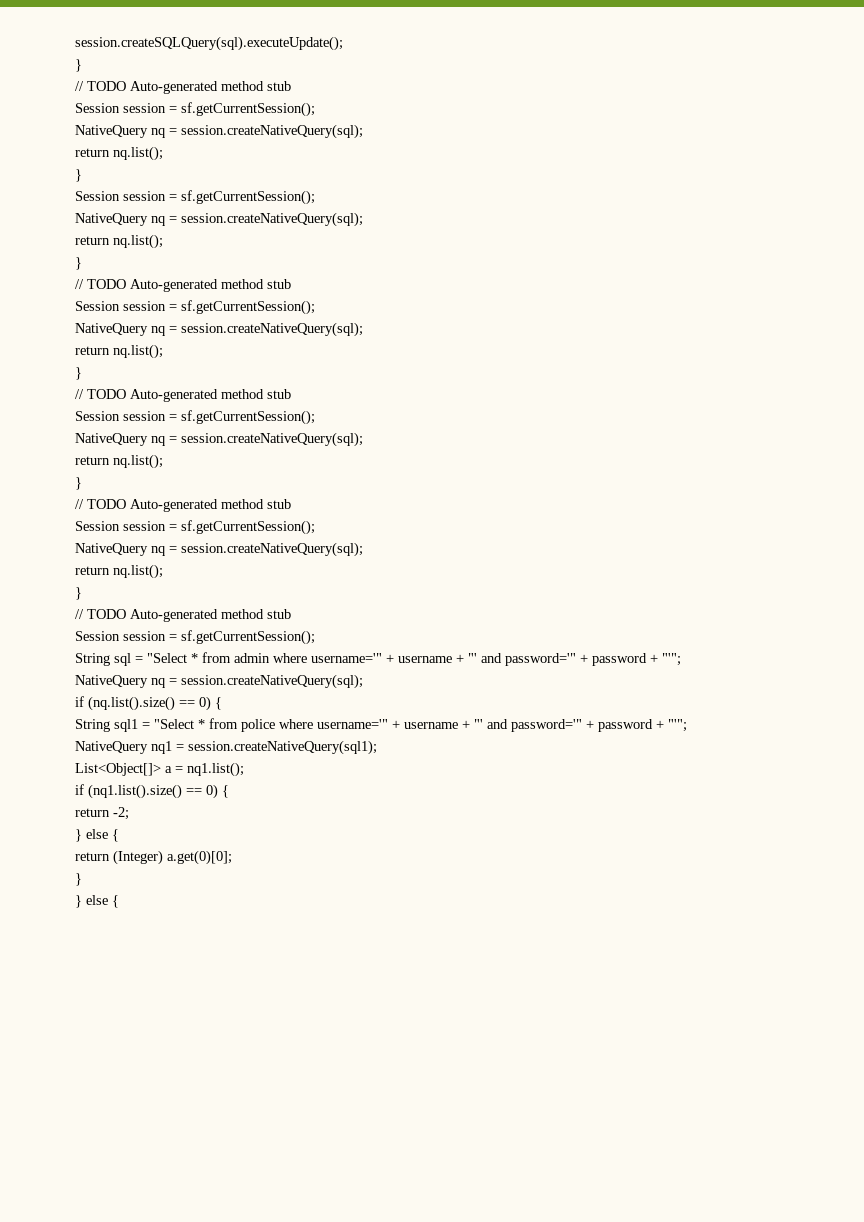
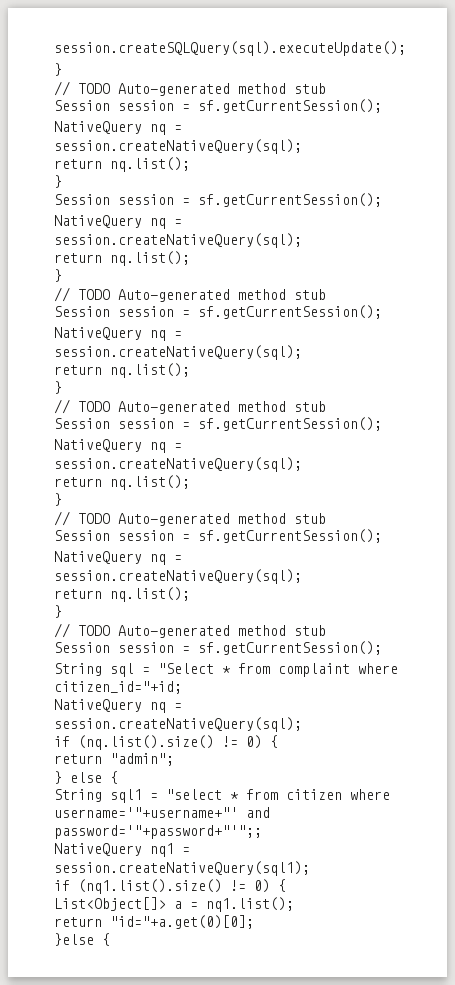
- String sql = "Select * from admin where username='" + username + "' and password='" + password + "'";
+ String sql = "Select * from complaint where citizen_id="+id;
- if (nq.list().size() == 0) {
+ if (nq.list().size() != 0) {
+ return "admin";
+ } else {
- String sql1 = "Select * from police where username='" + username + "' and password='" + password + "'";
+ String sql1 = "select * from citizen where username='"+username+"' and password='"+password+"'";;
+ if (nq1.list().size() != 0) {
- if (nq1.list().size() == 0) {
- return -2;
- } else {
- return (Integer) a.get(0)[0];
- }
- } else {
+ return "id="+a.get(0)[0];
+ }else {

